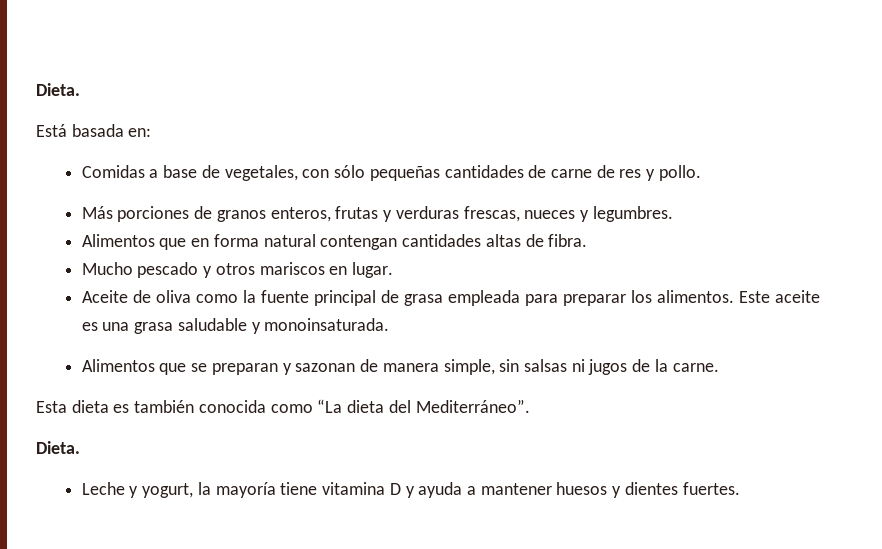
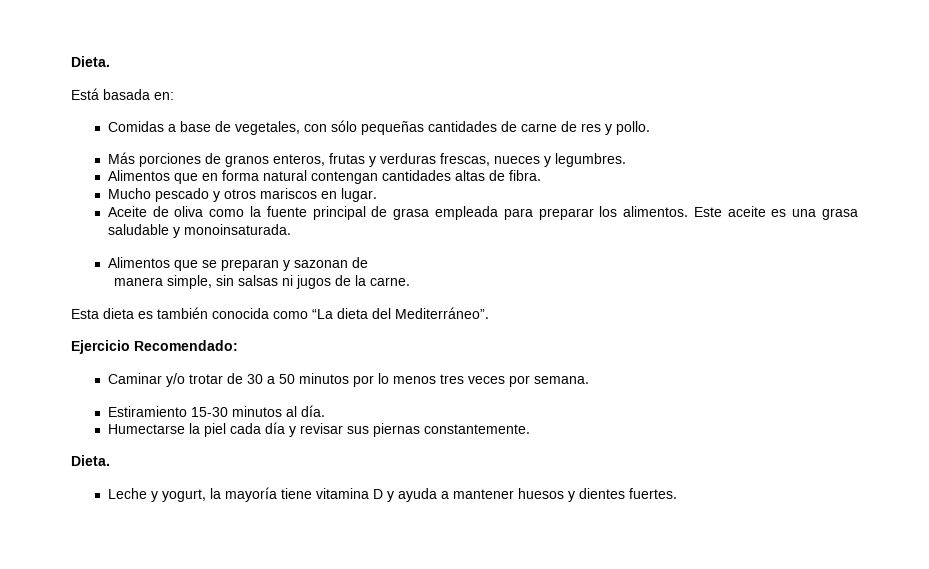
- Alimentos que se preparan y sazonan de manera simple, sin salsas ni jugos de la carne.
+ Alimentos que se preparan y sazonan de
+ manera simple, sin salsas ni jugos de la carne.
+ Ejercicio Recomendado:
+ Caminar y/o trotar de 30 a 50 minutos por lo menos tres veces por semana.
+ Estiramiento 15-30 minutos al día.
+ Humectarse la piel cada día y revisar sus piernas constantemente.

